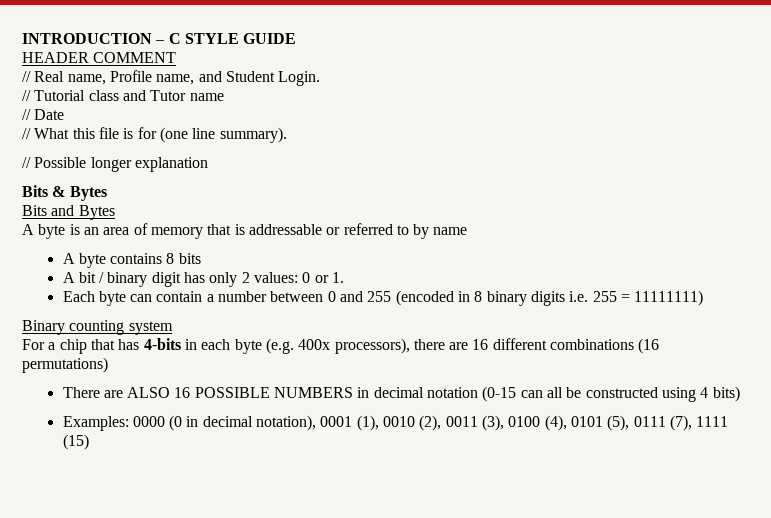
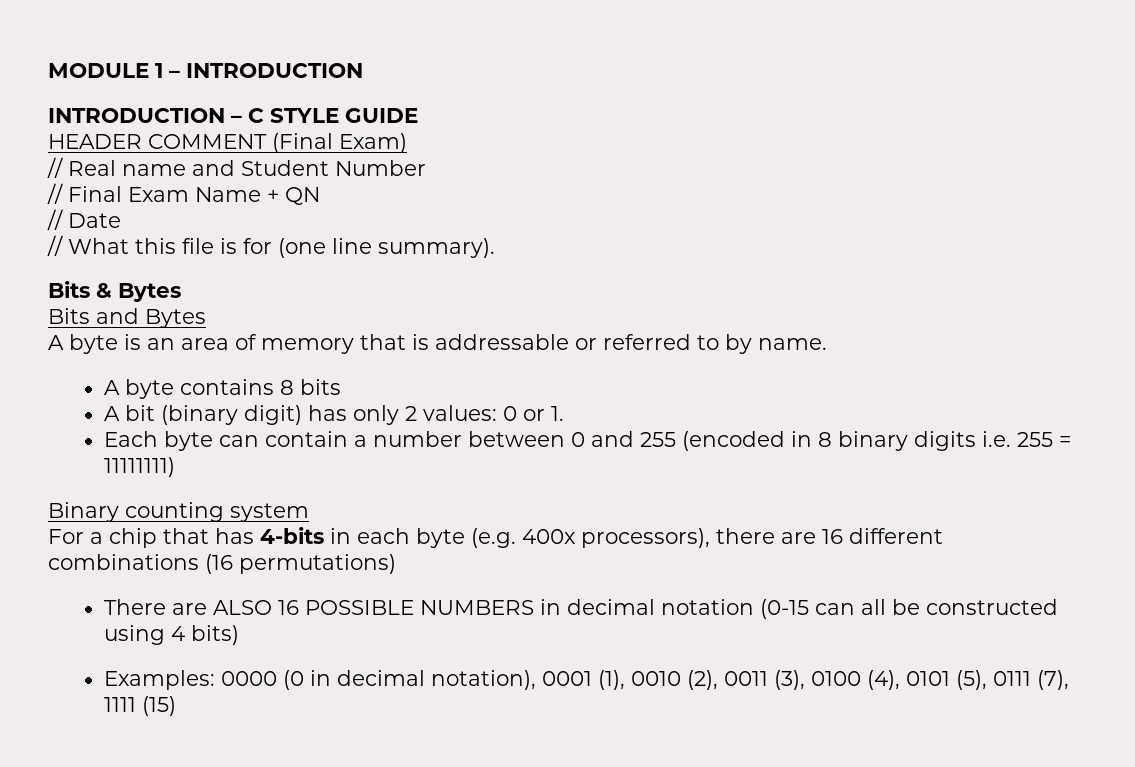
+ MODULE 1 – INTRODUCTION
- HEADER COMMENT
+ HEADER COMMENT (Final Exam)
- // Real name, Profile name, and Student Login.
- // Tutorial class and Tutor name
+ // Real name and Student Number
+ // Final Exam Name + QN
- // Possible longer explanation
- A byte is an area of memory that is addressable or referred to by name
+ A byte is an area of memory that is addressable or referred to by name.
- A bit / binary digit has only 2 values: 0 or 1.
+ A bit (binary digit) has only 2 values: 0 or 1.

